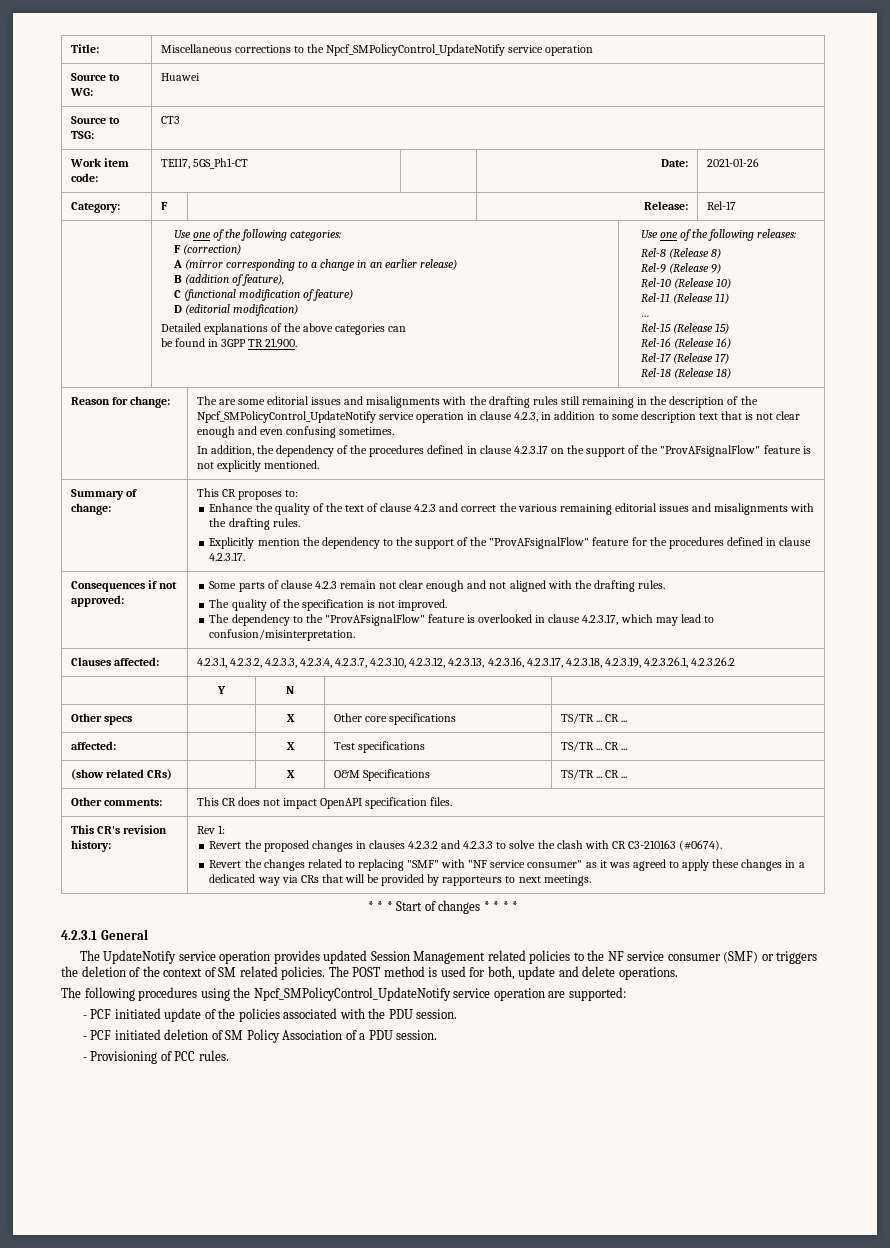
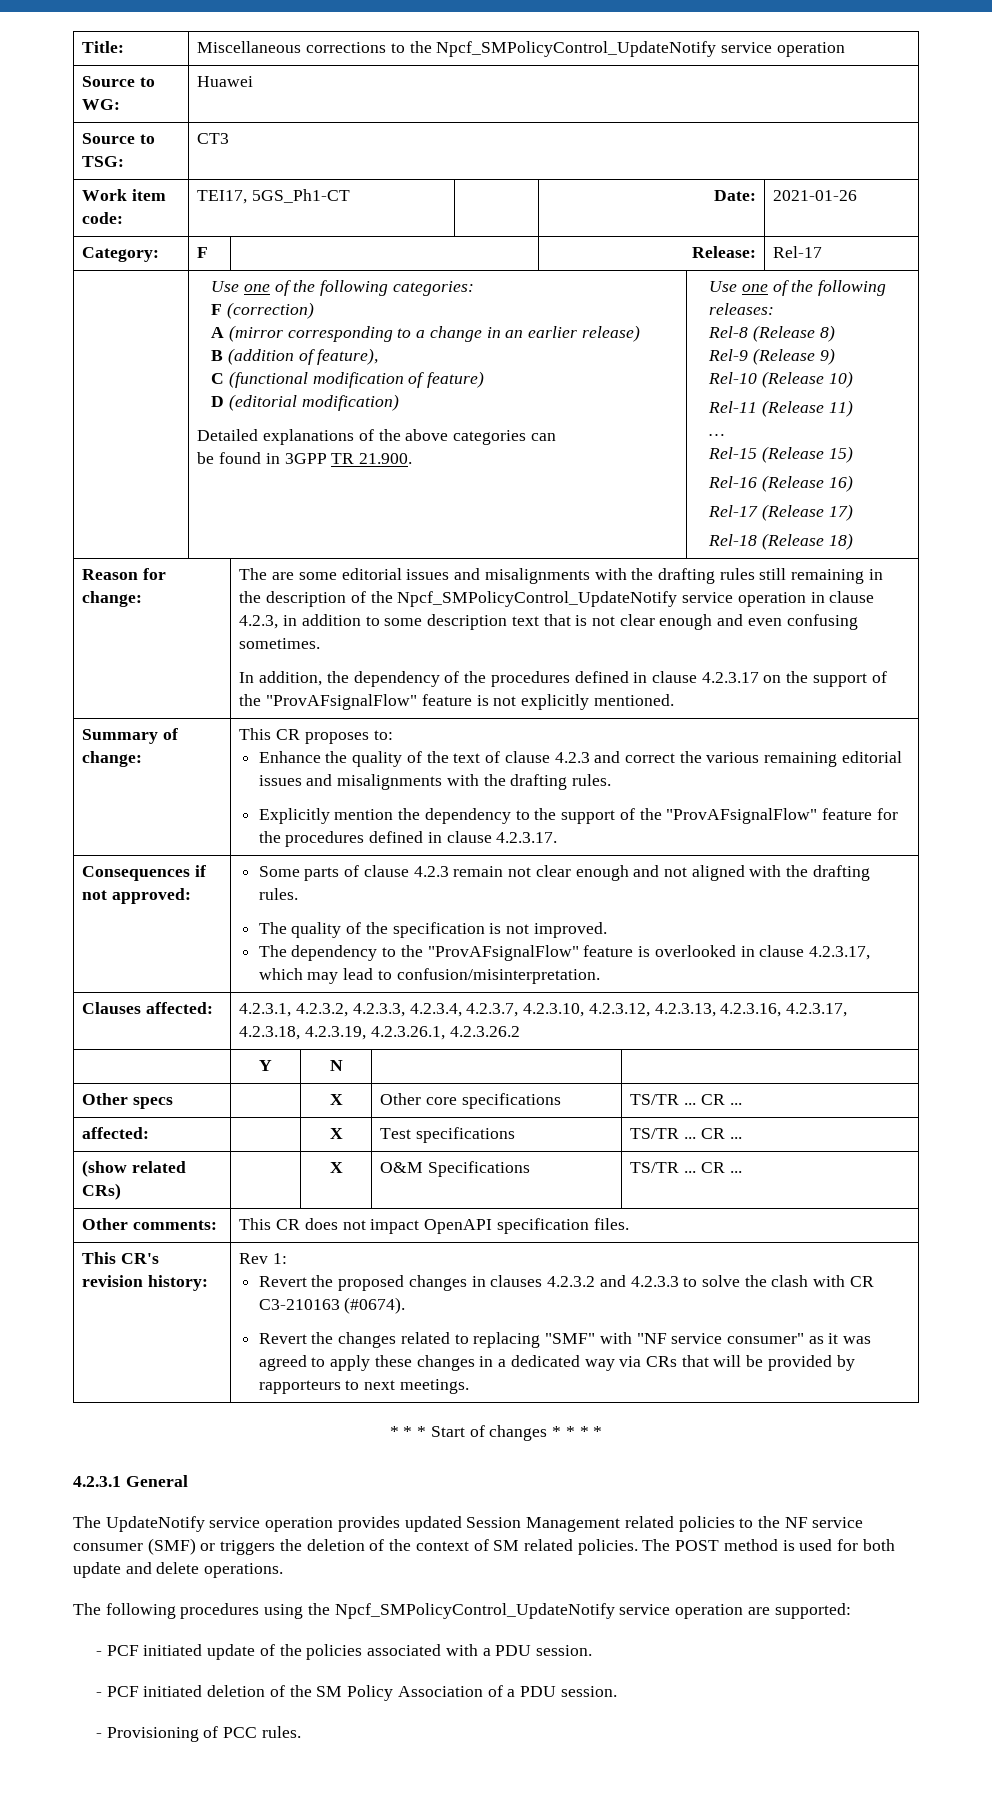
- The POST method is used for both, update and delete operations.
+ The POST method is used for both update and delete operations.
- - PCF initiated update of the policies associated with the PDU session.
+ - PCF initiated update of the policies associated with a PDU session.
- - PCF initiated deletion of SM Policy Association of a PDU session.
+ - PCF initiated deletion of the SM Policy Association of a PDU session.

